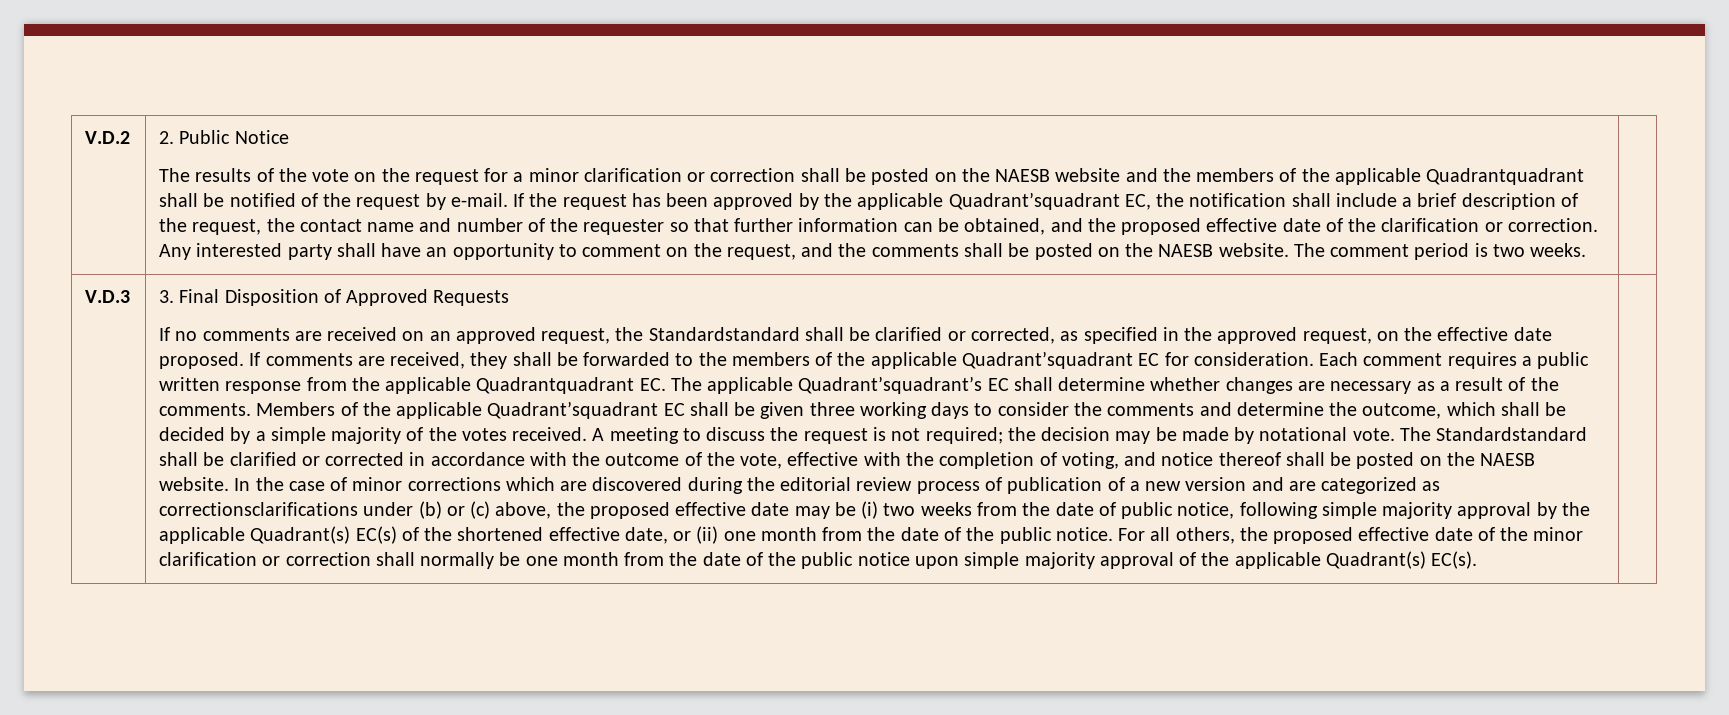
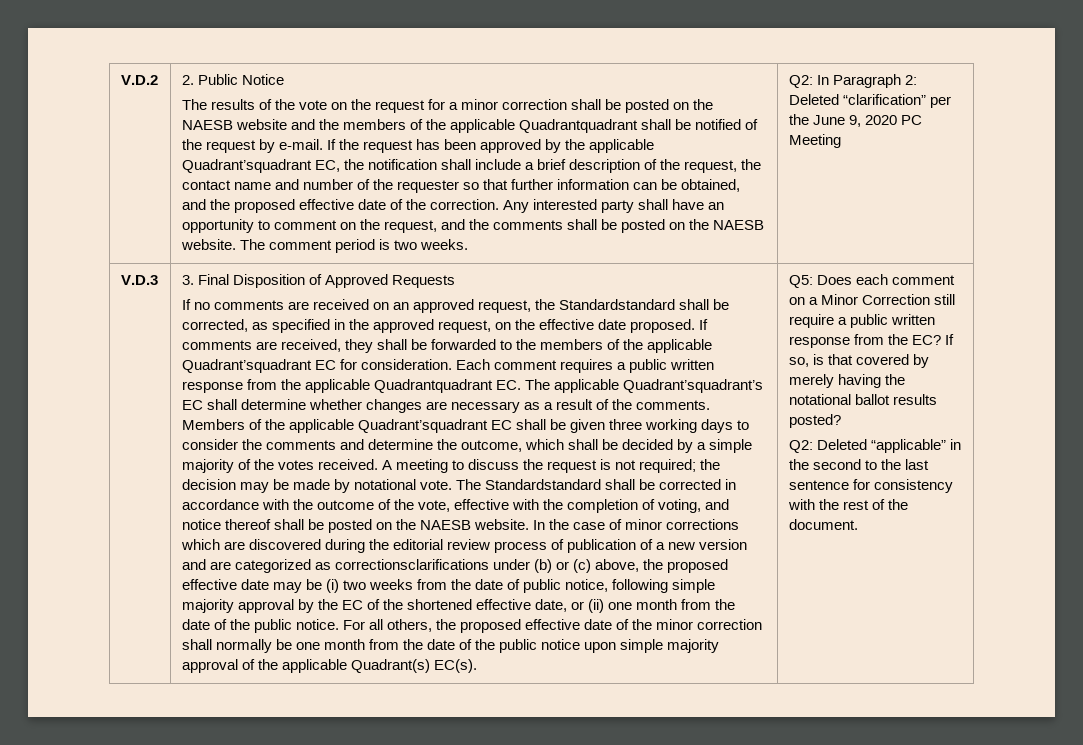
- The results of the vote on the request for a minor clarification or correction shall be posted on the NAESB website and the members of the applicable Quadrantquadrant shall be notified of the request by e-mail.
+ The results of the vote on the request for a minor correction shall be posted on the NAESB website and the members of the applicable Quadrantquadrant shall be notified of the request by e-mail.
- If the request has been approved by the applicable Quadrant’squadrant EC, the notification shall include a brief description of the request, the contact name and number of the requester so that further information can be obtained, and the proposed effective date of the clarification or correction.
+ If the request has been approved by the applicable Quadrant’squadrant EC, the notification shall include a brief description of the request, the contact name and number of the requester so that further information can be obtained, and the proposed effective date of the correction.
+ Q2: In Paragraph 2: Deleted “clarification” per the June 9, 2020 PC Meeting
- If no comments are received on an approved request, the Standardstandard shall be clarified or corrected, as specified in the approved request, on the effective date proposed.
+ If no comments are received on an approved request, the Standardstandard shall be corrected, as specified in the approved request, on the effective date proposed.
- The Standardstandard shall be clarified or corrected in accordance with the outcome of the vote, effective with the completion of voting, and notice thereof shall be posted on the NAESB website.
+ The Standardstandard shall be corrected in accordance with the outcome of the vote, effective with the completion of voting, and notice thereof shall be posted on the NAESB website.
- In the case of minor corrections which are discovered during the editorial review process of publication of a new version and are categorized as correctionsclarifications under (b) or (c) above, the proposed effective date may be (i) two weeks from the date of public notice, following simple majority approval by the applicable Quadrant(s) EC(s) of the shortened effective date, or (ii) one month from the date of the public notice.
+ In the case of minor corrections which are discovered during the editorial review process of publication of a new version and are categorized as correctionsclarifications under (b) or (c) above, the proposed effective date may be (i) two weeks from the date of public notice, following simple majority approval by the EC of the shortened effective date, or (ii) one month from the date of the public notice.
- For all others, the proposed effective date of the minor clarification or correction shall normally be one month from the date of the public notice upon simple majority approval of the applicable Quadrant(s) EC(s).
+ For all others, the proposed effective date of the minor correction shall normally be one month from the date of the public notice upon simple majority approval of the applicable Quadrant(s) EC(s).
+ Q5: Does each comment on a Minor Correction still require a public written response from the EC? If so, is that covered by merely having the notational ballot results posted?
+ Q2: Deleted “applicable” in the second to the last sentence for consistency with the rest of the document.

